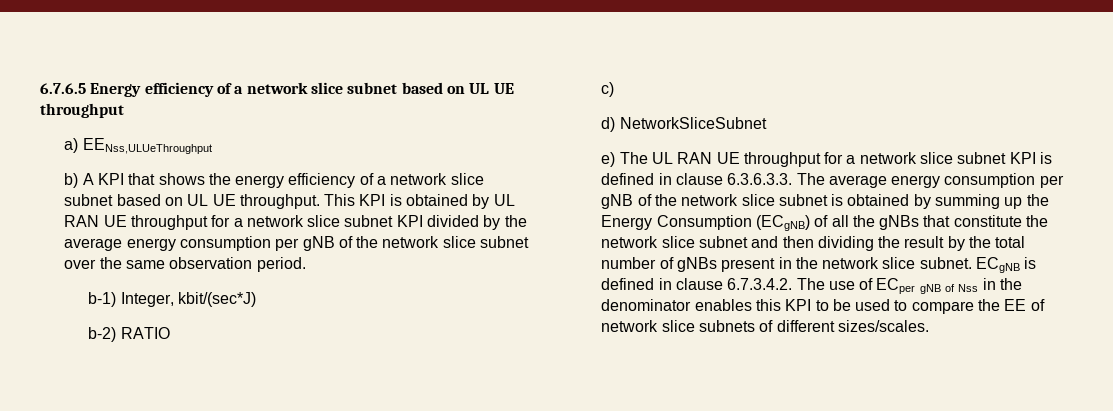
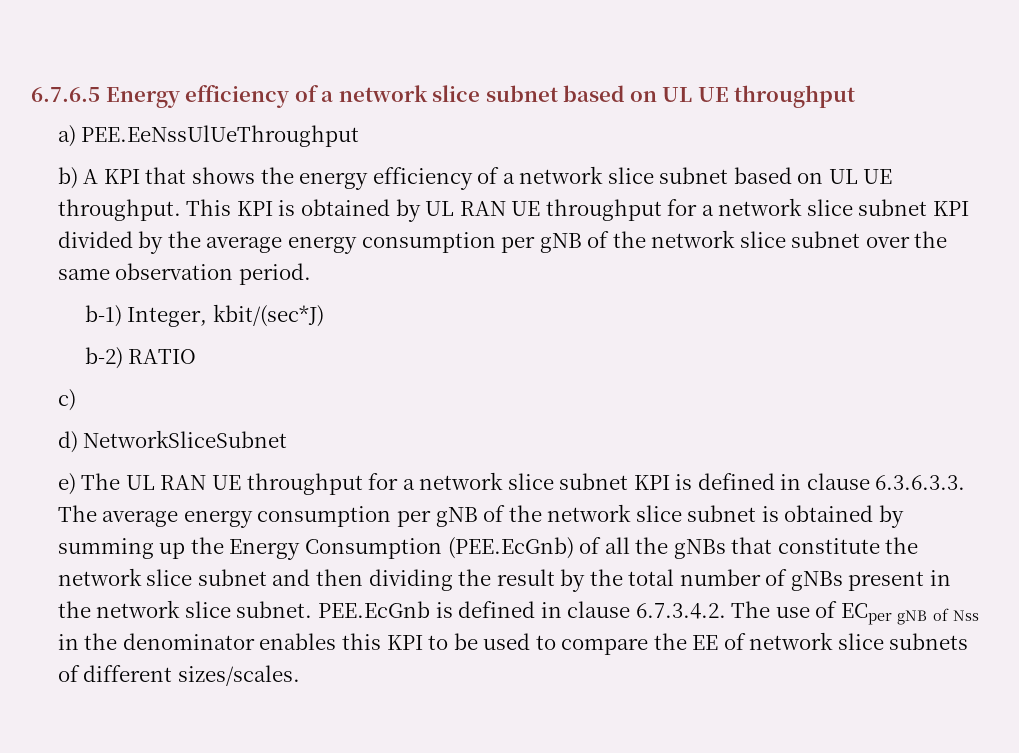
- a) EENss,ULUeThroughput
+ a) PEE.EeNssUlUeThroughput
- e) The UL RAN UE throughput for a network slice subnet KPI is defined in clause 6.3.6.3.3. The average energy consumption per gNB of the network slice subnet is obtained by summing up the Energy Consumption (ECgNB) of all the gNBs that constitute the network slice subnet and then dividing the result by the total number of gNBs present in the network slice subnet.
+ e) The UL RAN UE throughput for a network slice subnet KPI is defined in clause 6.3.6.3.3. The average energy consumption per gNB of the network slice subnet is obtained by summing up the Energy Consumption (PEE.EcGnb) of all the gNBs that constitute the network slice subnet and then dividing the result by the total number of gNBs present in the network slice subnet.
- ECgNB is defined in clause 6.7.3.4.2. The use of ECper gNB of Nss in the denominator enables this KPI to be used to compare the EE of network slice subnets of different sizes/scales.
+ PEE.EcGnb is defined in clause 6.7.3.4.2. The use of ECper gNB of Nss in the denominator enables this KPI to be used to compare the EE of network slice subnets of different sizes/scales.

